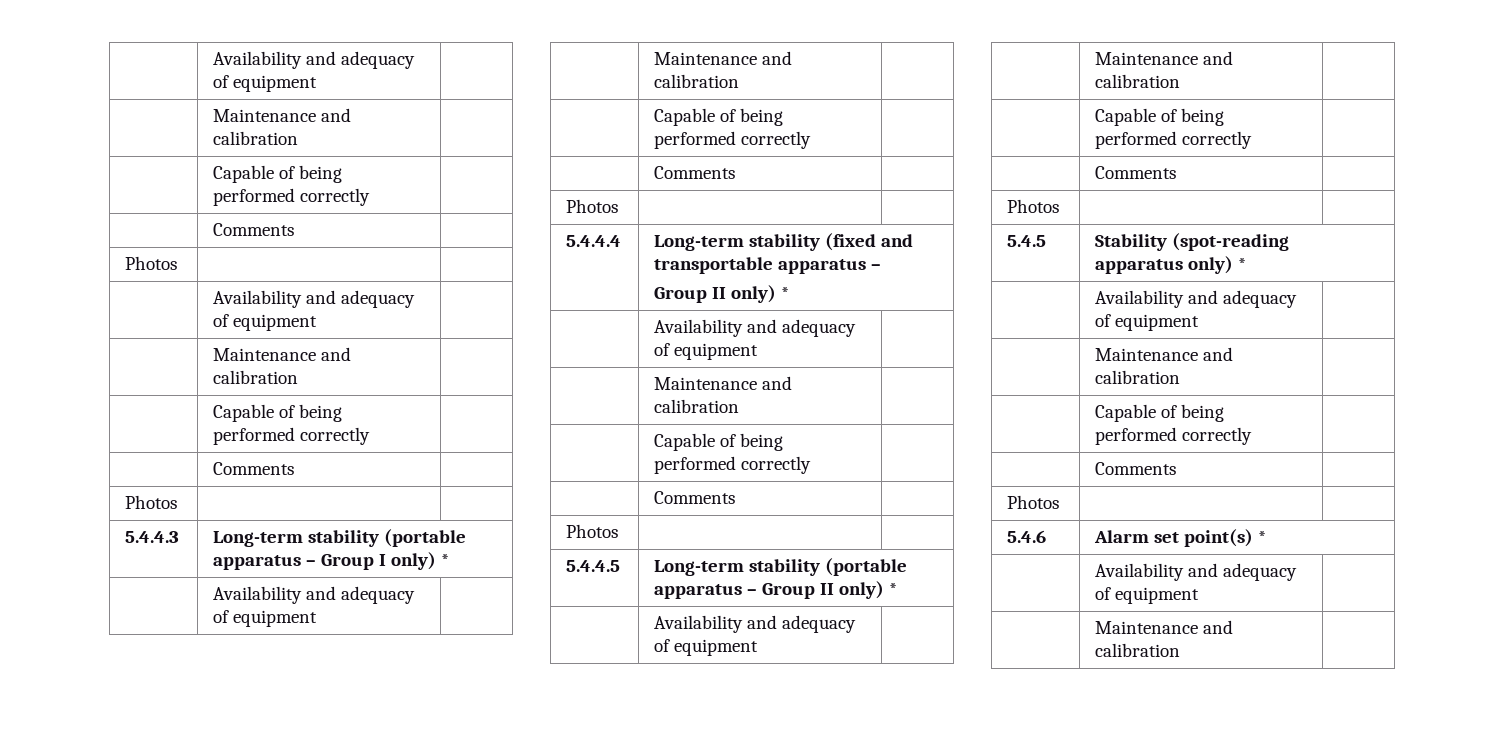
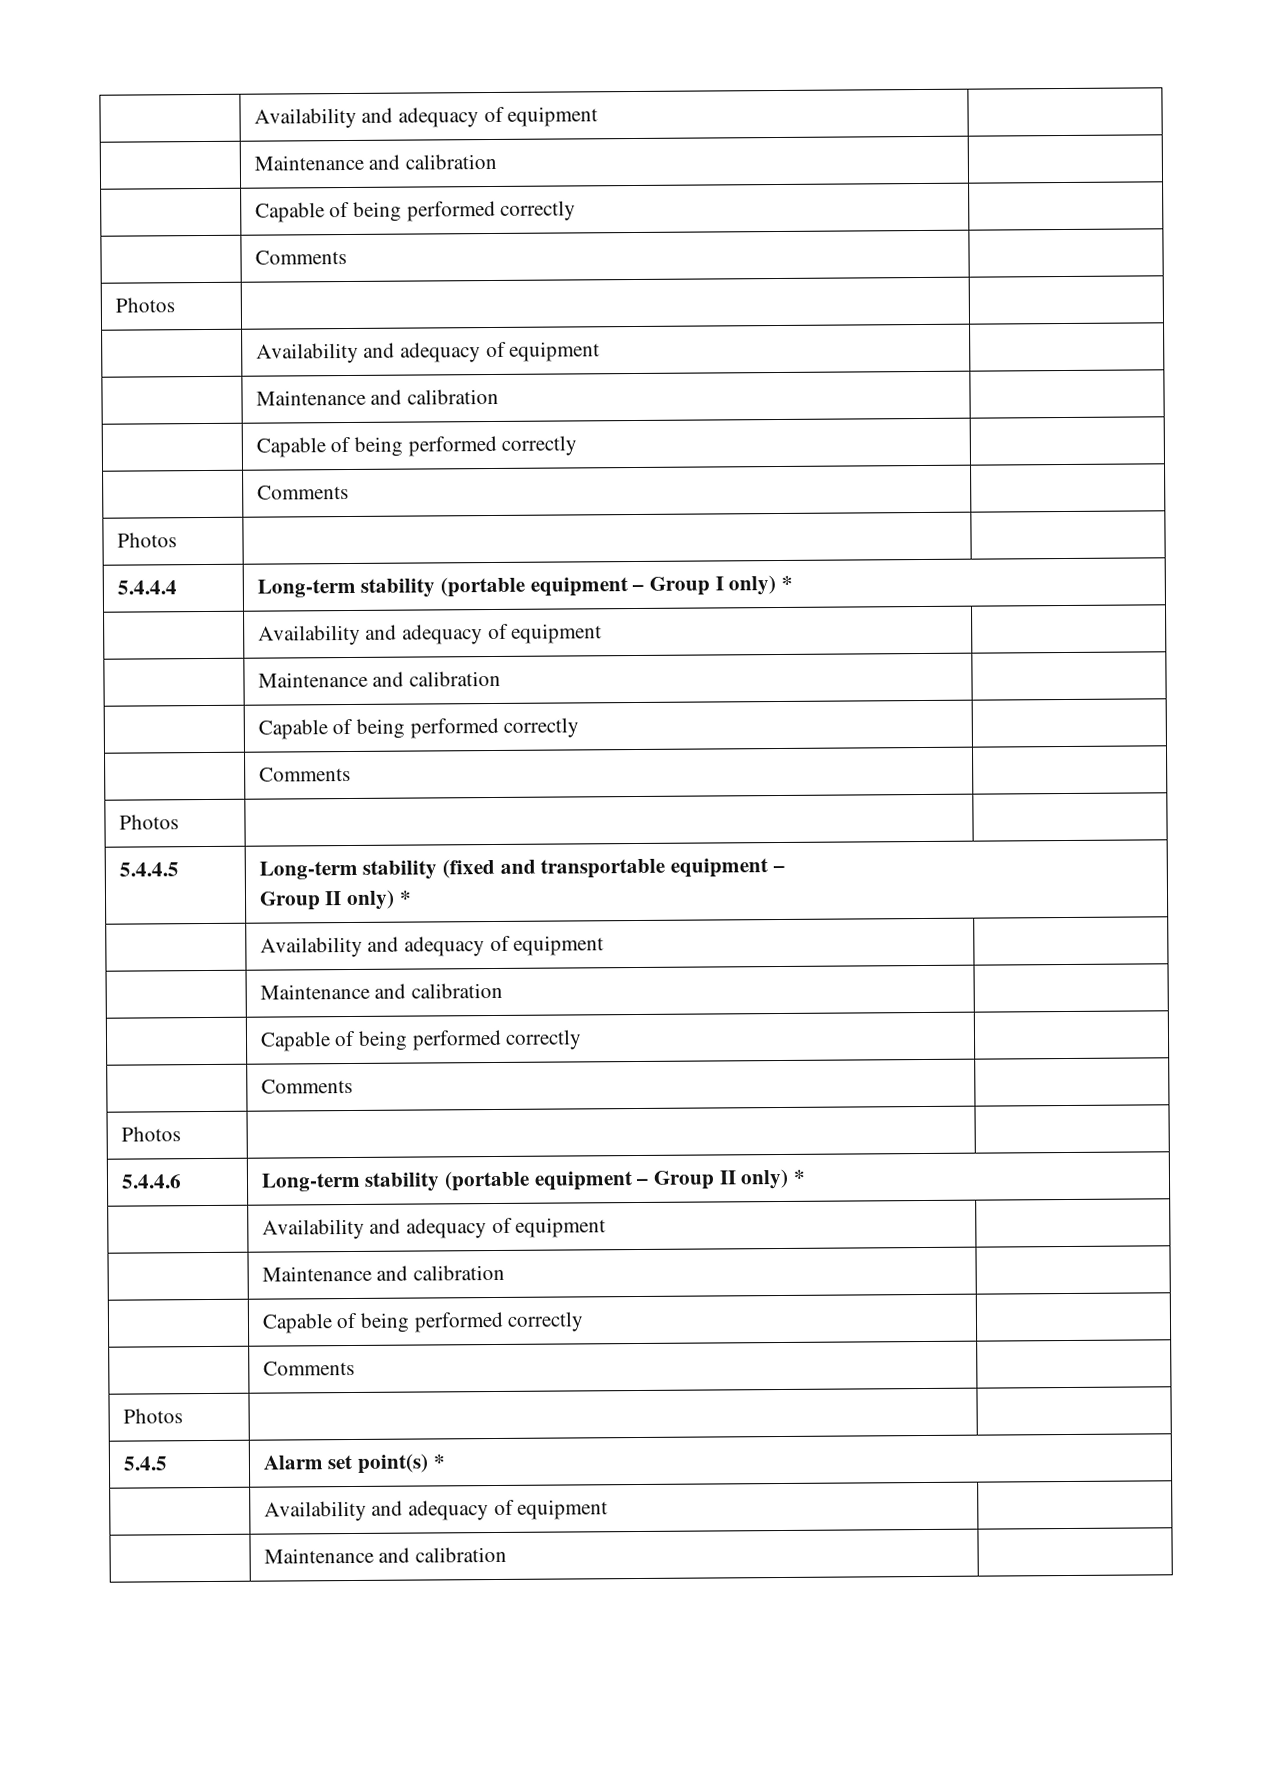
- 5.4.4.3 | Long-term stability (portable apparatus – Group I only) *
+ 5.4.4.4 | Long-term stability (portable equipment – Group I only) *
- 5.4.4.4 | Long-term stability (fixed and transportable apparatus –
+ 5.4.4.5 | Long-term stability (fixed and transportable equipment –
- 5.4.4.5 | Long-term stability (portable apparatus – Group II only) *
+ 5.4.4.6 | Long-term stability (portable equipment – Group II only) *
- 5.4.5 | Stability (spot-reading apparatus only) *
- | Availability and adequacy of equipment |
- | Maintenance and calibration |
- | Capable of being performed correctly |
- | Comments |
- Photos | |
- 5.4.6 | Alarm set point(s) *
+ 5.4.5 | Alarm set point(s) *

